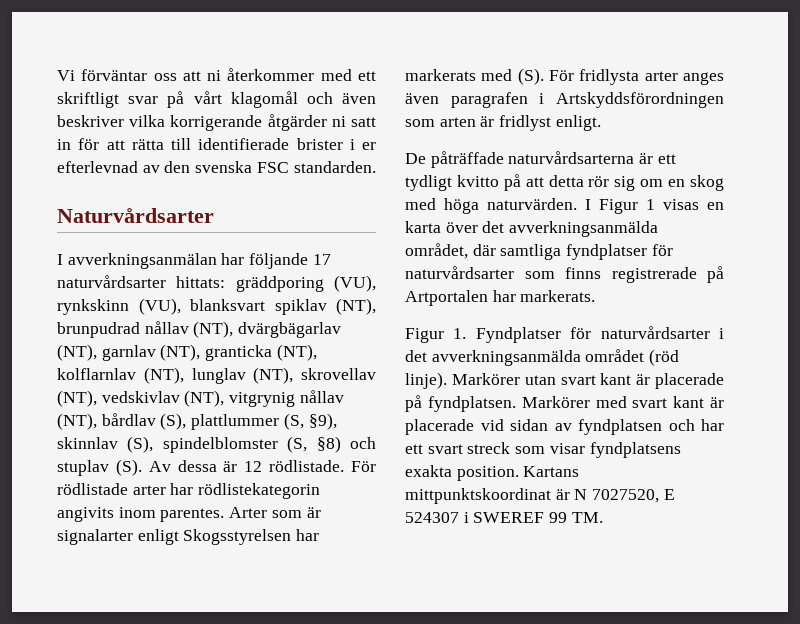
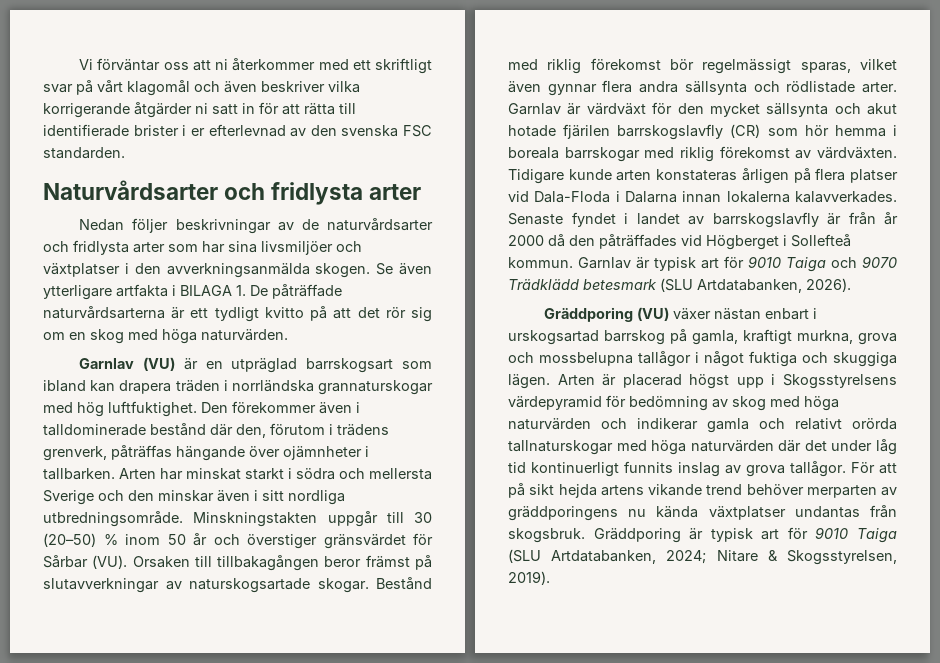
- Naturvårdsarter
- I avverkningsanmälan har följande 17 naturvårdsarter hittats: gräddporing (VU), rynkskinn (VU), blanksvart spiklav (NT), brunpudrad nållav (NT), dvärgbägarlav (NT), garnlav (NT), granticka (NT), kolflarnlav (NT), lunglav (NT), skrovellav (NT), vedskivlav (NT), vitgrynig nållav (NT), bårdlav (S), plattlummer (S, §9), skinnlav (S), spindelblomster (S, §8) och stuplav (S). Av dessa är 12 rödlistade. För rödlistade arter har rödlistekategorin angivits inom parentes. Arter som är signalarter enligt Skogsstyrelsen har markerats med (S). För fridlysta arter anges även paragrafen i Artskyddsförordningen som arten är fridlyst enligt.
- De påträffade naturvårdsarterna är ett tydligt kvitto på att detta rör sig om en skog med höga naturvärden. I Figur 1 visas en karta över det avverkningsanmälda området, där samtliga fyndplatser för naturvårdsarter som finns registrerade på Artportalen har markerats.
- Figur 1. Fyndplatser för naturvårdsarter i det avverkningsanmälda området (röd linje). Markörer utan svart kant är placerade på fyndplatsen. Markörer med svart kant är placerade vid sidan av fyndplatsen och har ett svart streck som visar fyndplatsens exakta position. Kartans mittpunktskoordinat är N 7027520, E 524307 i SWEREF 99 TM.
+ Naturvårdsarter och fridlysta arter
+ Nedan följer beskrivningar av de naturvårdsarter och fridlysta arter som har sina livsmiljöer och växtplatser i den avverkningsanmälda skogen. Se även ytterligare artfakta i BILAGA 1. De påträffade naturvårdsarterna är ett tydligt kvitto på att det rör sig om en skog med höga naturvärden.
+ Garnlav (VU) är en utpräglad barrskogsart som ibland kan drapera träden i norrländska grannaturskogar med hög luftfuktighet. Den förekommer även i talldominerade bestånd där den, förutom i trädens grenverk, påträffas hängande över ojämnheter i tallbarken. Arten har minskat starkt i södra och mellersta Sverige och den minskar även i sitt nordliga utbredningsområde. Minskningstakten uppgår till 30 (20–50) % inom 50 år och överstiger gränsvärdet för Sårbar (VU). Orsaken till tillbakagången beror främst på slutavverkningar av naturskogsartade skogar. Bestånd med riklig förekomst bör regelmässigt sparas, vilket även gynnar flera andra sällsynta och rödlistade arter. Garnlav är värdväxt för den mycket sällsynta och akut hotade fjärilen barrskogslavfly (CR) som hör hemma i boreala barrskogar med riklig förekomst av värdväxten. Tidigare kunde arten konstateras årligen på flera platser vid Dala-Floda i Dalarna innan lokalerna kalavverkades. Senaste fyndet i landet av barrskogslavfly är från år 2000 då den påträffades vid Högberget i Sollefteå kommun. Garnlav är typisk art för 9010 Taiga och 9070 Trädklädd betesmark (SLU Artdatabanken, 2026).
+ Gräddporing (VU) växer nästan enbart i urskogsartad barrskog på gamla, kraftigt murkna, grova och mossbelupna tallågor i något fuktiga och skuggiga lägen. Arten är placerad högst upp i Skogsstyrelsens värdepyramid för bedömning av skog med höga naturvärden och indikerar gamla och relativt orörda tallnaturskogar med höga naturvärden där det under låg tid kontinuerligt funnits inslag av grova tallågor. För att på sikt hejda artens vikande trend behöver merparten av gräddporingens nu kända växtplatser undantas från skogsbruk. Gräddporing är typisk art för 9010 Taiga (SLU Artdatabanken, 2024; Nitare & Skogsstyrelsen, 2019).

